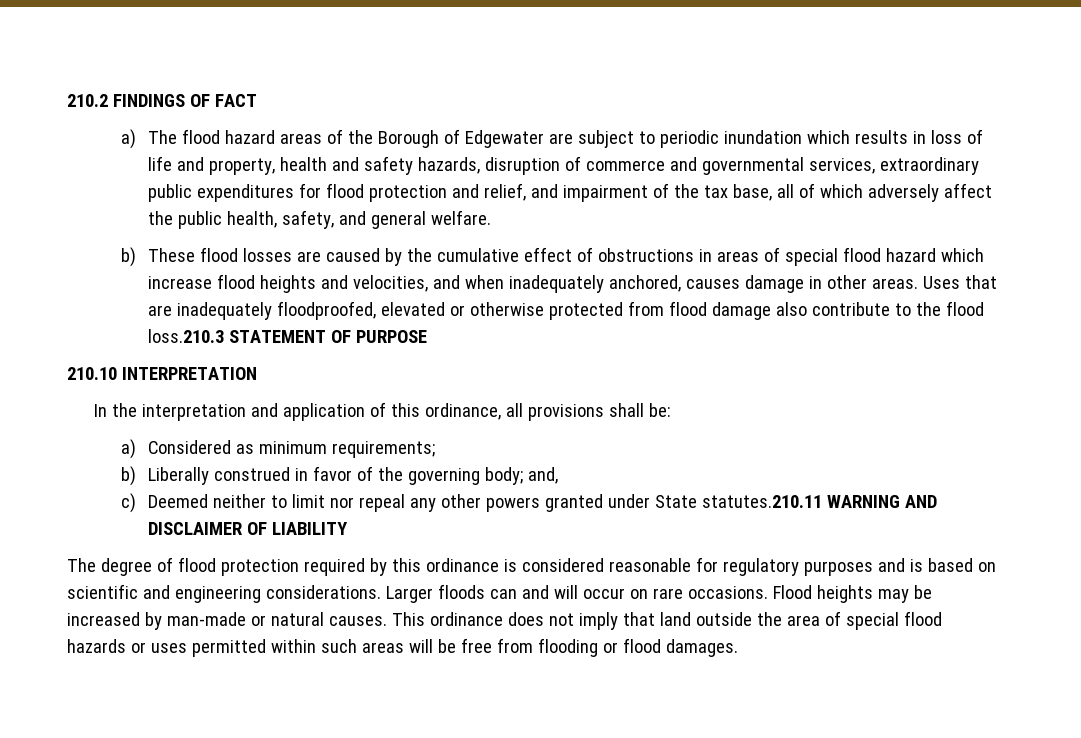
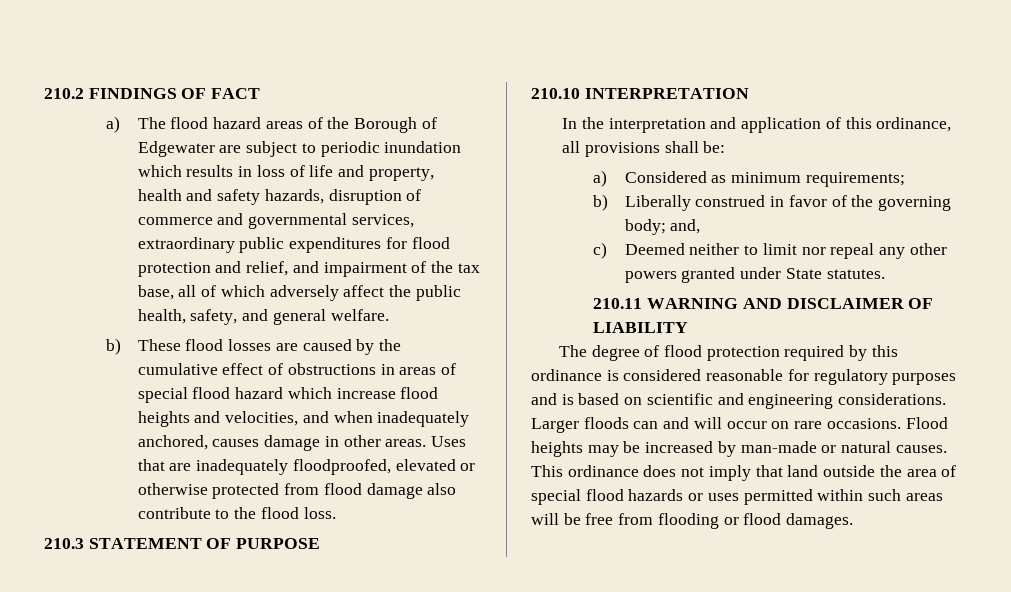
- Uses that are inadequately floodproofed, elevated or otherwise protected from flood damage also contribute to the flood loss.210.3 STATEMENT OF PURPOSE
+ Uses that are inadequately floodproofed, elevated or otherwise protected from flood damage also contribute to the flood loss.
+ 210.3 STATEMENT OF PURPOSE
- c) Deemed neither to limit nor repeal any other powers granted under State statutes.210.11 WARNING AND DISCLAIMER OF LIABILITY
+ c) Deemed neither to limit nor repeal any other powers granted under State statutes.
+ 210.11 WARNING AND DISCLAIMER OF LIABILITY

